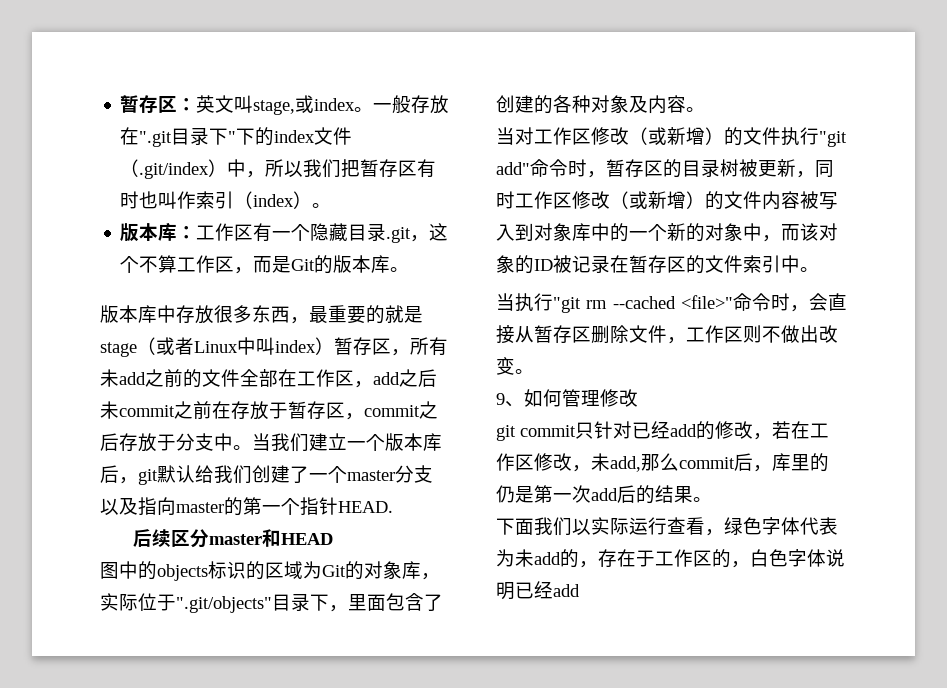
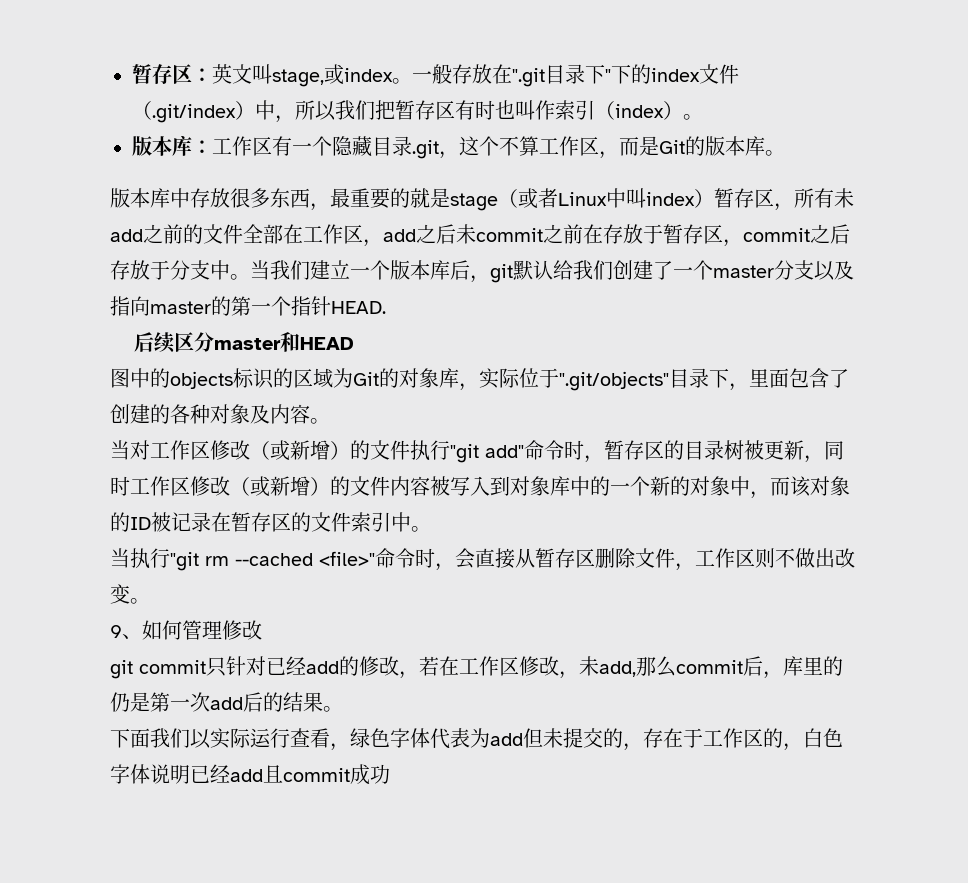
- 下面我们以实际运行查看，绿色字体代表为未add的，存在于工作区的，白色字体说明已经add
+ 下面我们以实际运行查看，绿色字体代表为add但未提交的，存在于工作区的，白色字体说明已经add且commit成功

